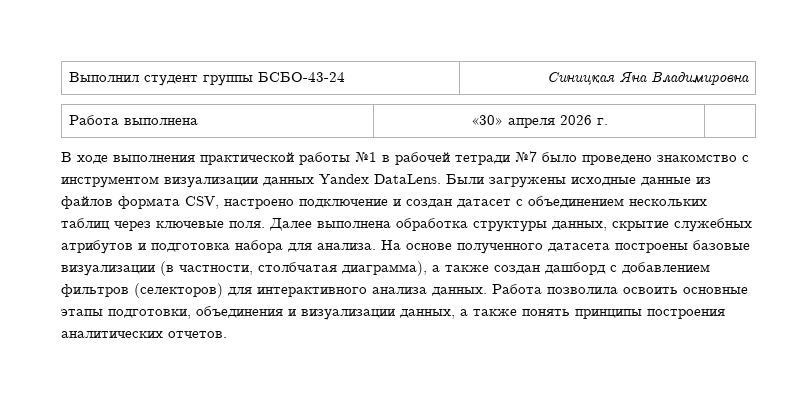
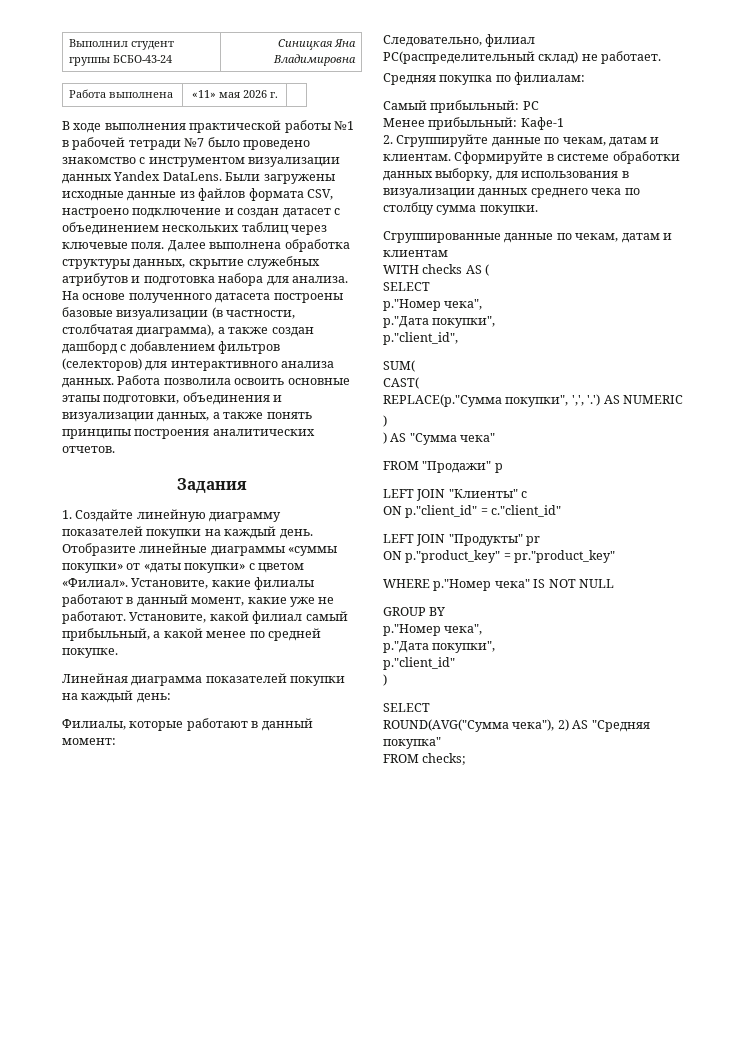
- Работа выполнена | «30» апреля 2026 г. |
+ Работа выполнена | «11» мая 2026 г. |
+ Задания
+ 1. Создайте линейную диаграмму показателей покупки на каждый день. Отобразите линейные диаграммы «суммы покупки» от «даты покупки» с цветом «Филиал». Установите, какие филиалы работают в данный момент, какие уже не работают. Установите, какой филиал самый прибыльный, а какой менее по средней покупке.
+ Линейная диаграмма показателей покупки на каждый день:
+ Филиалы, которые работают в данный момент:
+ Следовательно, филиал РС(распределительный склад) не работает.
+ Средняя покупка по филиалам:
+ Самый прибыльный: РС
+ Менее прибыльный: Кафе-1
+ 2. Сгруппируйте данные по чекам, датам и клиентам. Сформируйте в системе обработки данных выборку, для использования в визуализации данных среднего чека по столбцу сумма покупки.
+ Сгруппированные данные по чекам, датам и клиентам
+ WITH checks AS (
+ SELECT
+ p."Номер чека",
+ p."Дата покупки",
+ p."client_id",
+ SUM(
+ CAST(
+ REPLACE(p."Сумма покупки", ',', '.') AS NUMERIC
+ )
+ ) AS "Сумма чека"
+ FROM "Продажи" p
+ LEFT JOIN "Клиенты" c
+ ON p."client_id" = c."client_id"
+ LEFT JOIN "Продукты" pr
+ ON p."product_key" = pr."product_key"
+ WHERE p."Номер чека" IS NOT NULL
+ GROUP BY
+ p."Номер чека",
+ p."Дата покупки",
+ p."client_id"
+ )
+ SELECT
+ ROUND(AVG("Сумма чека"), 2) AS "Средняя покупка"
+ FROM checks;

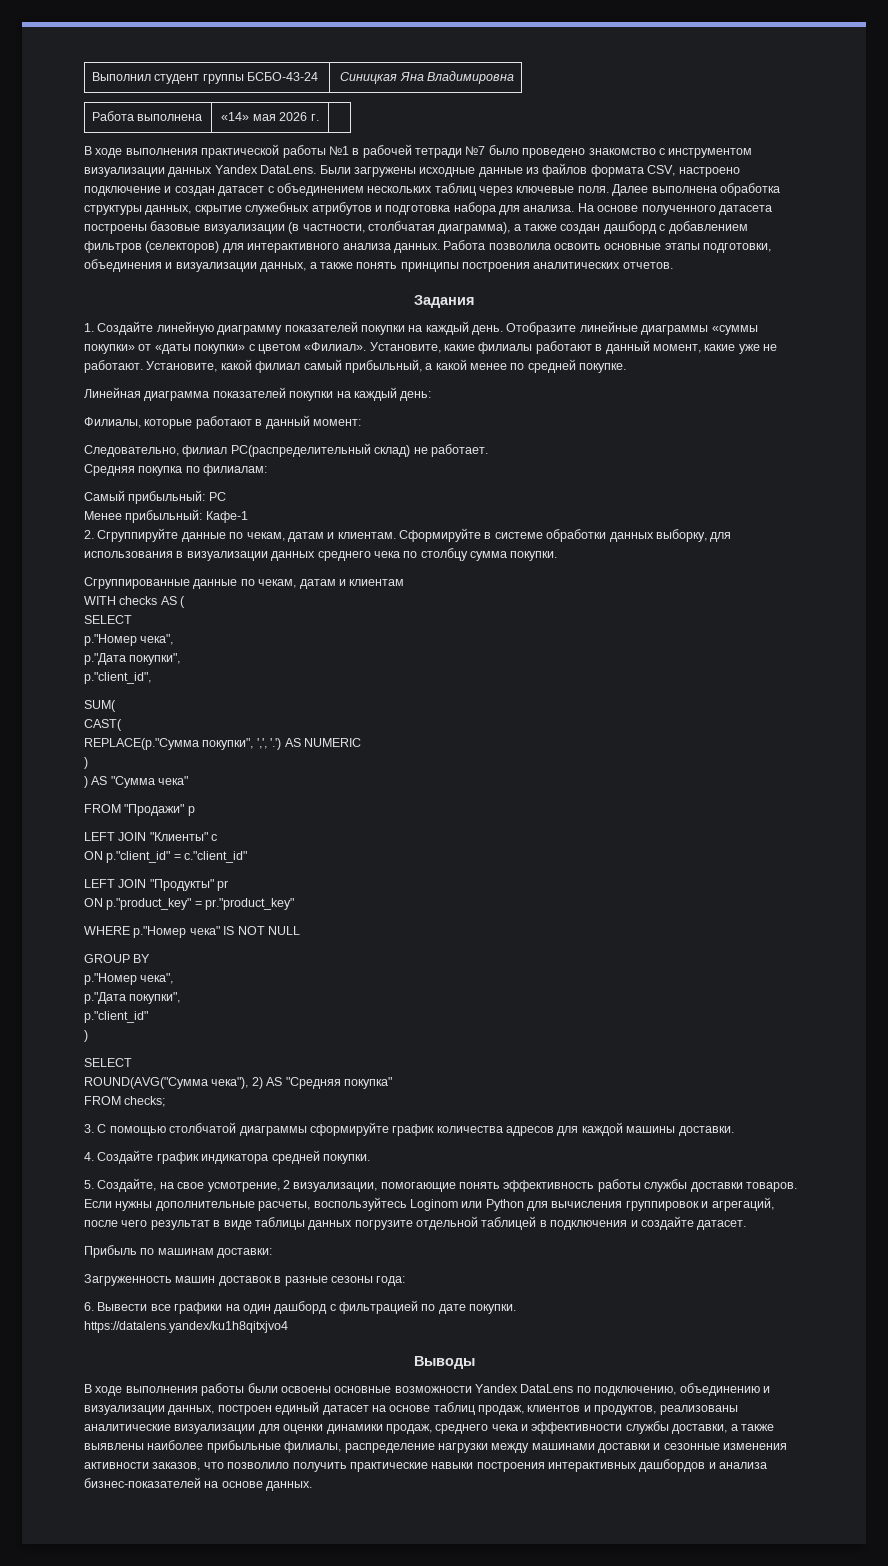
- Работа выполнена | «11» мая 2026 г. |
+ Работа выполнена | «14» мая 2026 г. |
+ 3. С помощью столбчатой диаграммы сформируйте график количества адресов для каждой машины доставки.
+ 4. Создайте график индикатора средней покупки.
+ 5. Создайте, на свое усмотрение, 2 визуализации, помогающие понять эффективность работы службы доставки товаров. Если нужны дополнительные расчеты, воспользуйтесь Loginom или Python для вычисления группировок и агрегаций, после чего результат в виде таблицы данных погрузите отдельной таблицей в подключения и создайте датасет.
+ Прибыль по машинам доставки:
+ Загруженность машин доставок в разные сезоны года:
+ 6. Вывести все графики на один дашборд с фильтрацией по дате покупки.
+ https://datalens.yandex/ku1h8qitxjvo4
+ Выводы
+ В ходе выполнения работы были освоены основные возможности Yandex DataLens по подключению, объединению и визуализации данных, построен единый датасет на основе таблиц продаж, клиентов и продуктов, реализованы аналитические визуализации для оценки динамики продаж, среднего чека и эффективности службы доставки, а также выявлены наиболее прибыльные филиалы, распределение нагрузки между машинами доставки и сезонные изменения активности заказов, что позволило получить практические навыки построения интерактивных дашбордов и анализа бизнес-показателей на основе данных.

